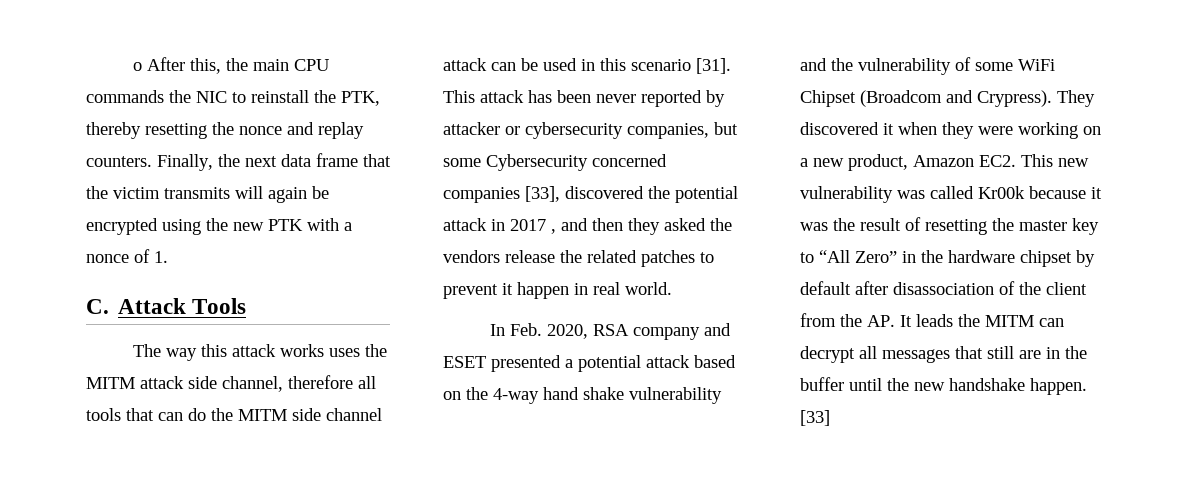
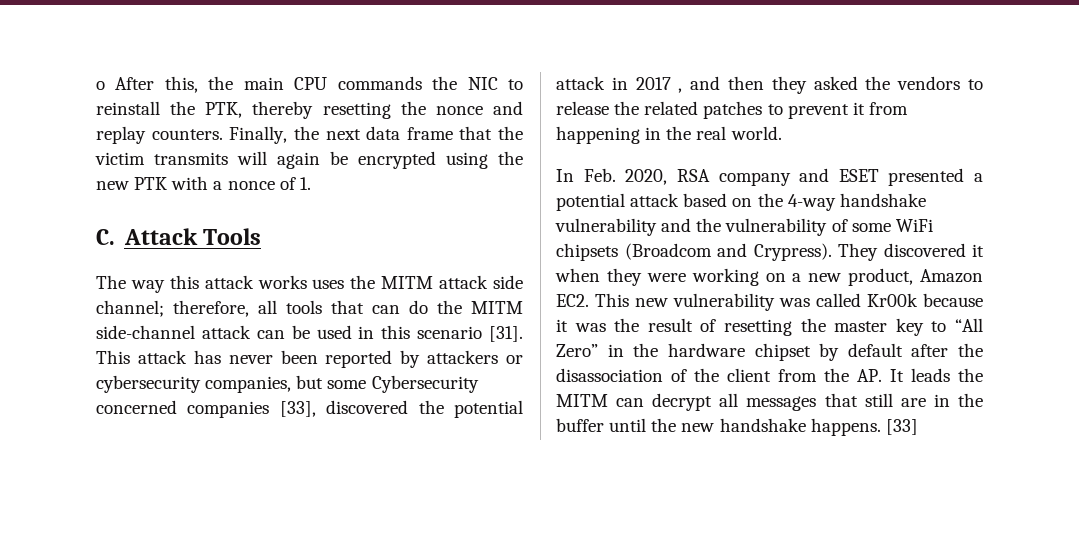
- The way this attack works uses the MITM attack side channel, therefore all tools that can do the MITM side channel attack can be used in this scenario [31].
+ The way this attack works uses the MITM attack side channel; therefore, all tools that can do the MITM side-channel attack can be used in this scenario [31].
- This attack has been never reported by attacker or cybersecurity companies, but some Cybersecurity concerned companies [33], discovered the potential attack in 2017 , and then they asked the vendors release the related patches to prevent it happen in real world.
+ This attack has never been reported by attackers or cybersecurity companies, but some Cybersecurity concerned companies [33], discovered the potential attack in 2017 , and then they asked the vendors to release the related patches to prevent it from happening in the real world.
- In Feb. 2020, RSA company and ESET presented a potential attack based on the 4-way hand shake vulnerability and the vulnerability of some WiFi Chipset (Broadcom and Crypress).
+ In Feb. 2020, RSA company and ESET presented a potential attack based on the 4-way handshake vulnerability and the vulnerability of some WiFi chipsets (Broadcom and Crypress).
- They discovered it when they were working on a new product, Amazon EC2. This new vulnerability was called Kr00k because it was the result of resetting the master key to “All Zero” in the hardware chipset by default after disassociation of the client from the AP. It leads the MITM can decrypt all messages that still are in the buffer until the new handshake happen.
+ They discovered it when they were working on a new product, Amazon EC2. This new vulnerability was called Kr00k because it was the result of resetting the master key to “All Zero” in the hardware chipset by default after the disassociation of the client from the AP. It leads the MITM can decrypt all messages that still are in the buffer until the new handshake happens.

